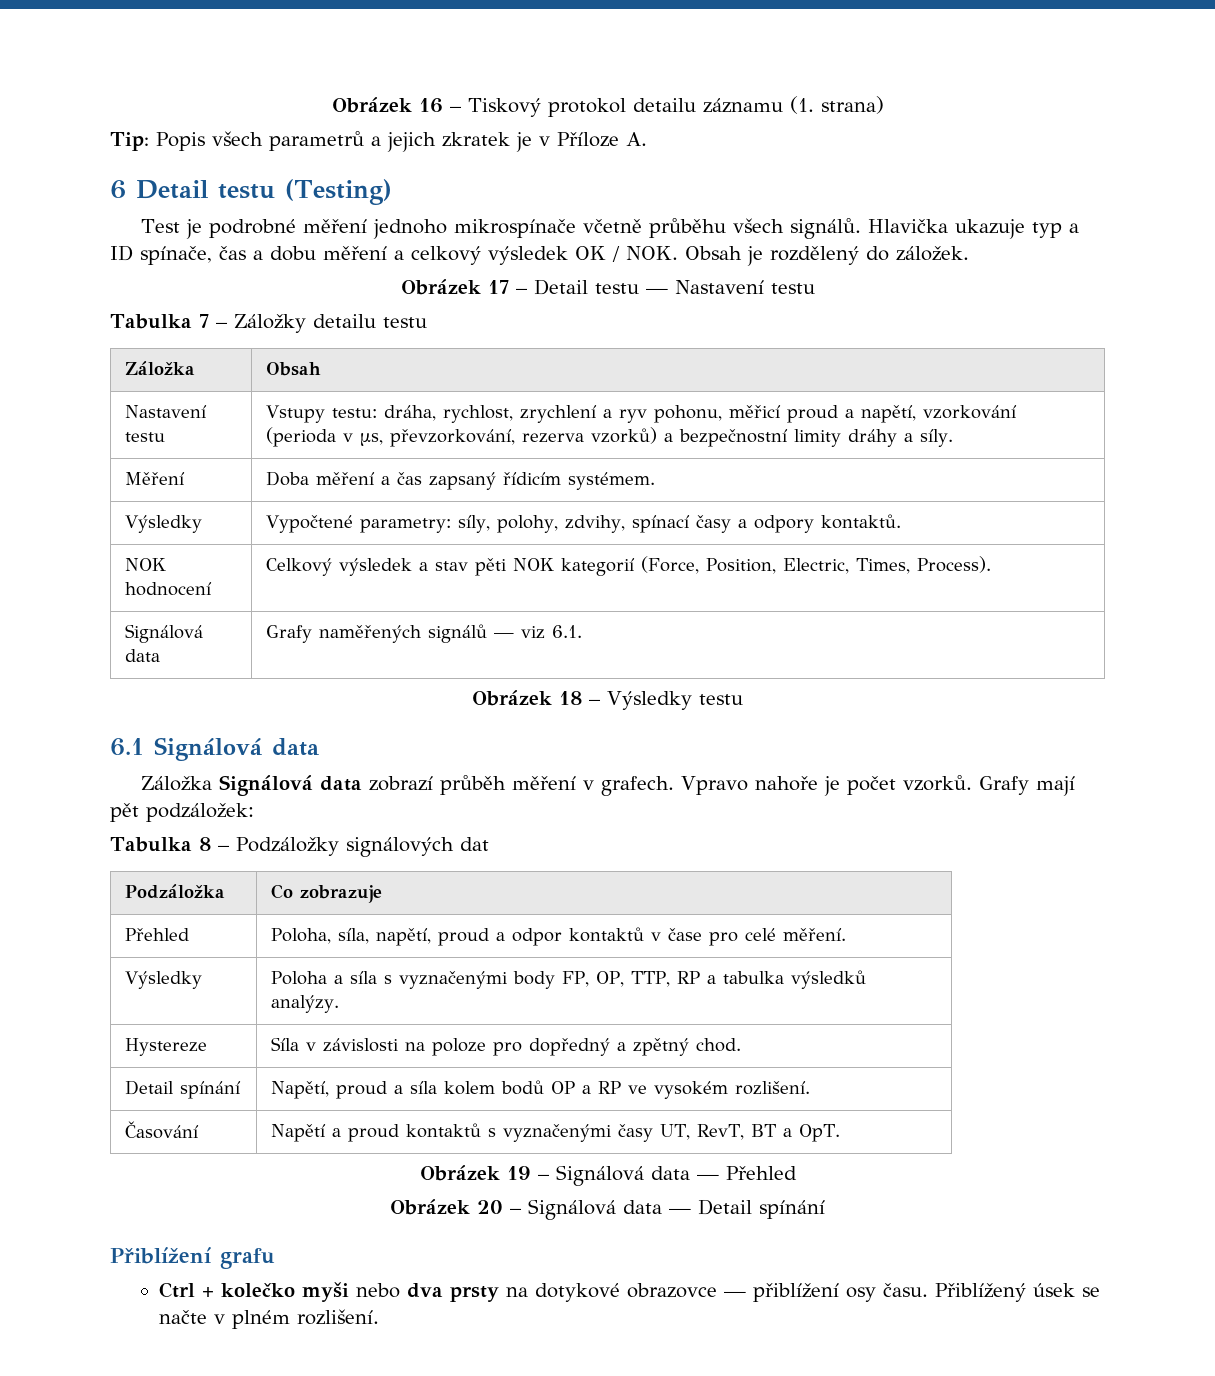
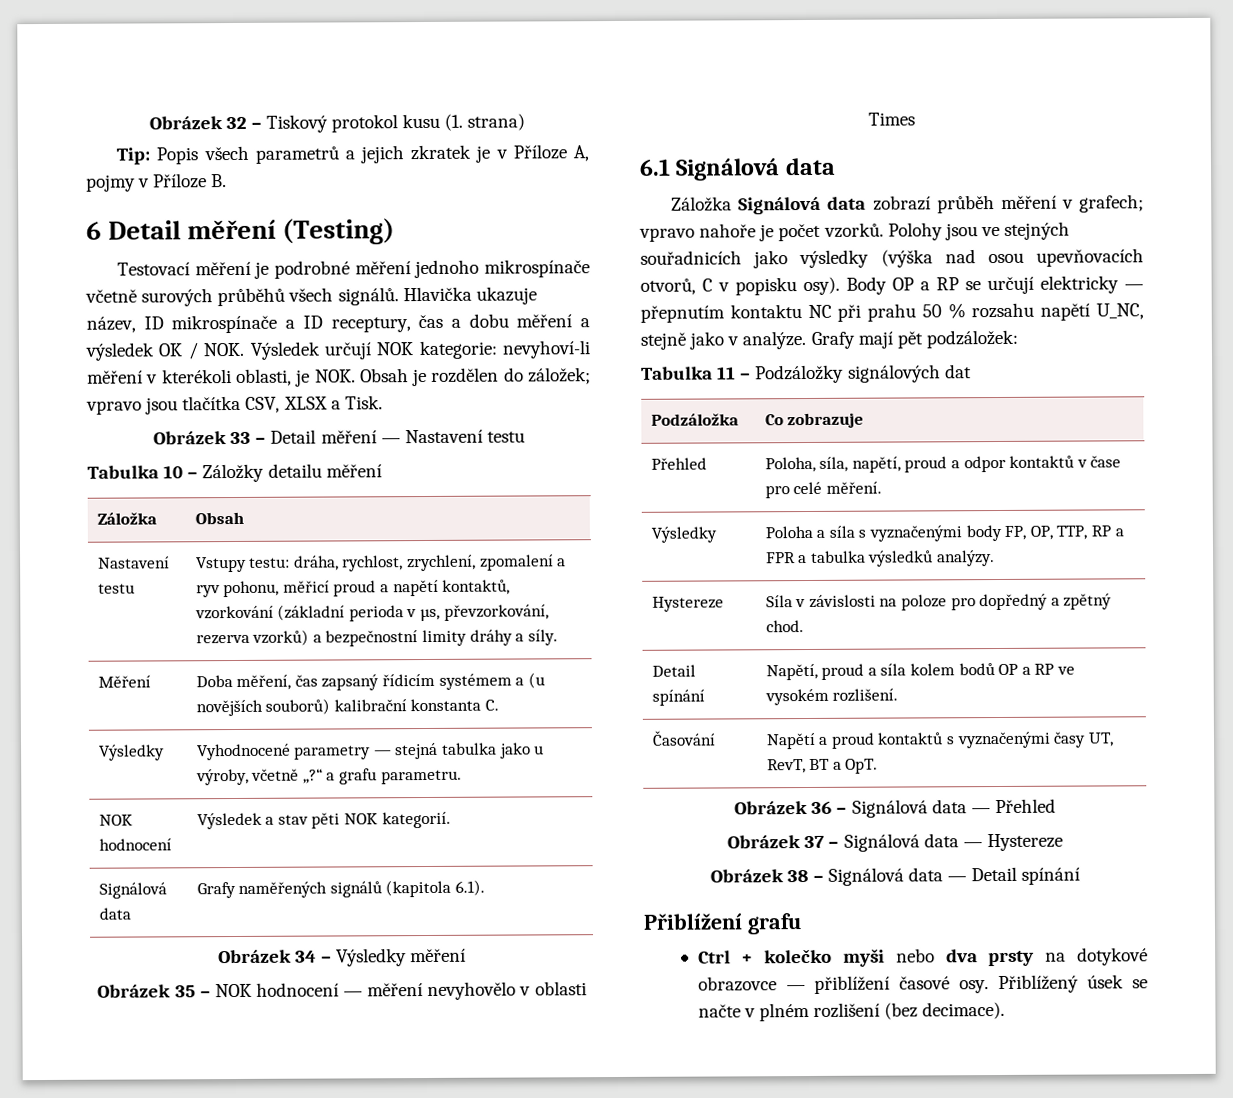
- Obrázek 16 – Tiskový protokol detailu záznamu (1. strana)
+ Obrázek 32 – Tiskový protokol kusu (1. strana)
- Tip: Popis všech parametrů a jejich zkratek je v Příloze A.
+ Tip: Popis všech parametrů a jejich zkratek je v Příloze A, pojmy v Příloze B.
- 6 Detail testu (Testing)
+ 6 Detail měření (Testing)
- Test je podrobné měření jednoho mikrospínače včetně průběhu všech signálů.
+ Testovací měření je podrobné měření jednoho mikrospínače včetně surových průběhů všech signálů.
- Hlavička ukazuje typ a ID spínače, čas a dobu měření a celkový výsledek OK / NOK. Obsah je rozdělený do záložek.
- Obrázek 17 – Detail testu — Nastavení testu
+ Hlavička ukazuje název, ID mikrospínače a ID receptury, čas a dobu měření a výsledek OK / NOK. Výsledek určují NOK kategorie: nevyhoví-li měření v kterékoli oblasti, je NOK. Obsah je rozdělen do záložek; vpravo jsou tlačítka CSV, XLSX a Tisk.
+ Obrázek 33 – Detail měření — Nastavení testu
- Tabulka 7 – Záložky detailu testu
+ Tabulka 10 – Záložky detailu měření
- Nastavení testu | Vstupy testu: dráha, rychlost, zrychlení a ryv pohonu, měřicí proud a napětí, vzorkování (perioda v µs, převzorkování, rezerva vzorků) a bezpečnostní limity dráhy a síly.
+ Nastavení testu | Vstupy testu: dráha, rychlost, zrychlení, zpomalení a ryv pohonu, měřicí proud a napětí kontaktů, vzorkování (základní perioda v µs, převzorkování, rezerva vzorků) a bezpečnostní limity dráhy a síly.
- Měření | Doba měření a čas zapsaný řídicím systémem.
- Výsledky | Vypočtené parametry: síly, polohy, zdvihy, spínací časy a odpory kontaktů.
+ Měření | Doba měření, čas zapsaný řídicím systémem a (u novějších souborů) kalibrační konstanta C.
+ Výsledky | Vyhodnocené parametry — stejná tabulka jako u výroby, včetně „?“ a grafu parametru.
- NOK hodnocení | Celkový výsledek a stav pěti NOK kategorií (Force, Position, Electric, Times, Process).
+ NOK hodnocení | Výsledek a stav pěti NOK kategorií.
- Signálová data | Grafy naměřených signálů — viz 6.1.
- Obrázek 18 – Výsledky testu
+ Signálová data | Grafy naměřených signálů (kapitola 6.1).
+ Obrázek 34 – Výsledky měření
+ Obrázek 35 – NOK hodnocení — měření nevyhovělo v oblasti Times
- Záložka Signálová data zobrazí průběh měření v grafech. Vpravo nahoře je počet vzorků.
+ Záložka Signálová data zobrazí průběh měření v grafech; vpravo nahoře je počet vzorků.
+ Polohy jsou ve stejných souřadnicích jako výsledky (výška nad osou upevňovacích otvorů, C v popisku osy). Body OP a RP se určují elektricky — přepnutím kontaktu NC při prahu 50 % rozsahu napětí U_NC, stejně jako v analýze.
- Tabulka 8 – Podzáložky signálových dat
+ Tabulka 11 – Podzáložky signálových dat
- Výsledky | Poloha a síla s vyznačenými body FP, OP, TTP, RP a tabulka výsledků analýzy.
+ Výsledky | Poloha a síla s vyznačenými body FP, OP, TTP, RP a FPR a tabulka výsledků analýzy.
- Obrázek 19 – Signálová data — Přehled
+ Obrázek 36 – Signálová data — Přehled
- Obrázek 20 – Signálová data — Detail spínání
+ Obrázek 37 – Signálová data — Hystereze
+ Obrázek 38 – Signálová data — Detail spínání
- Ctrl + kolečko myši nebo dva prsty na dotykové obrazovce — přiblížení osy času.
+ Ctrl + kolečko myši nebo dva prsty na dotykové obrazovce — přiblížení časové osy.
- Přiblížený úsek se načte v plném rozlišení.
+ Přiblížený úsek se načte v plném rozlišení (bez decimace).

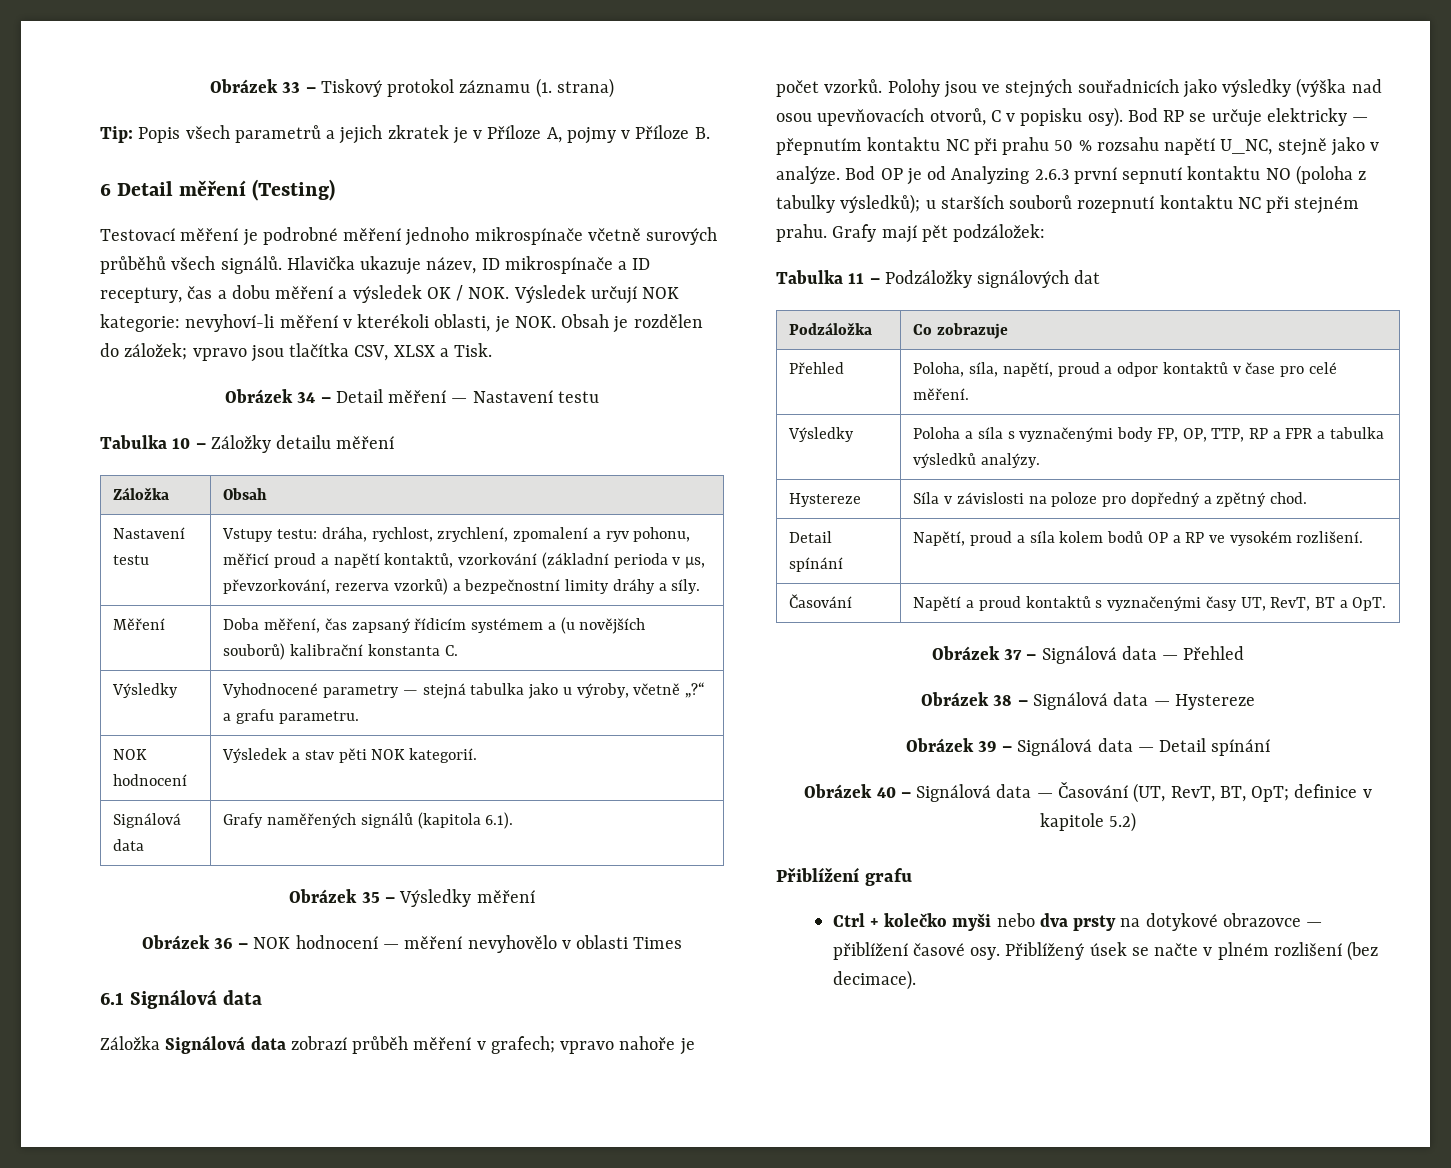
- Obrázek 32 – Tiskový protokol kusu (1. strana)
+ Obrázek 33 – Tiskový protokol záznamu (1. strana)
- Obrázek 33 – Detail měření — Nastavení testu
+ Obrázek 34 – Detail měření — Nastavení testu
- Obrázek 34 – Výsledky měření
+ Obrázek 35 – Výsledky měření
- Obrázek 35 – NOK hodnocení — měření nevyhovělo v oblasti Times
+ Obrázek 36 – NOK hodnocení — měření nevyhovělo v oblasti Times
- Body OP a RP se určují elektricky — přepnutím kontaktu NC při prahu 50 % rozsahu napětí U_NC, stejně jako v analýze.
+ Bod RP se určuje elektricky — přepnutím kontaktu NC při prahu 50 % rozsahu napětí U_NC, stejně jako v analýze.
+ Bod OP je od Analyzing 2.6.3 první sepnutí kontaktu NO (poloha z tabulky výsledků); u starších souborů rozepnutí kontaktu NC při stejném prahu.
- Obrázek 36 – Signálová data — Přehled
+ Obrázek 37 – Signálová data — Přehled
- Obrázek 37 – Signálová data — Hystereze
+ Obrázek 38 – Signálová data — Hystereze
- Obrázek 38 – Signálová data — Detail spínání
+ Obrázek 39 – Signálová data — Detail spínání
+ Obrázek 40 – Signálová data — Časování (UT, RevT, BT, OpT; definice v kapitole 5.2)

